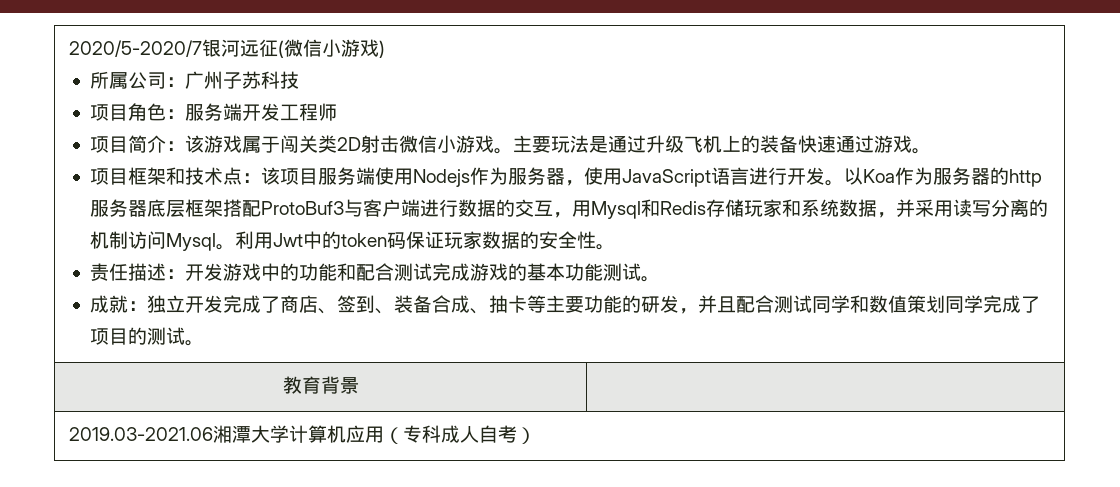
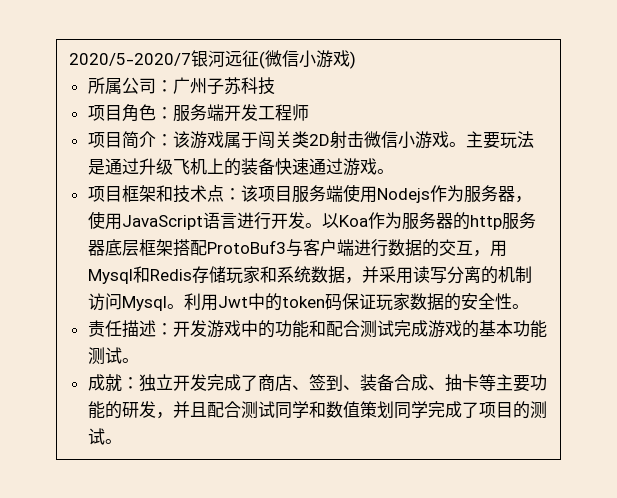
- 教育背景 |
- 2019.03-2021.06湘潭大学计算机应用（专科成人自考）

